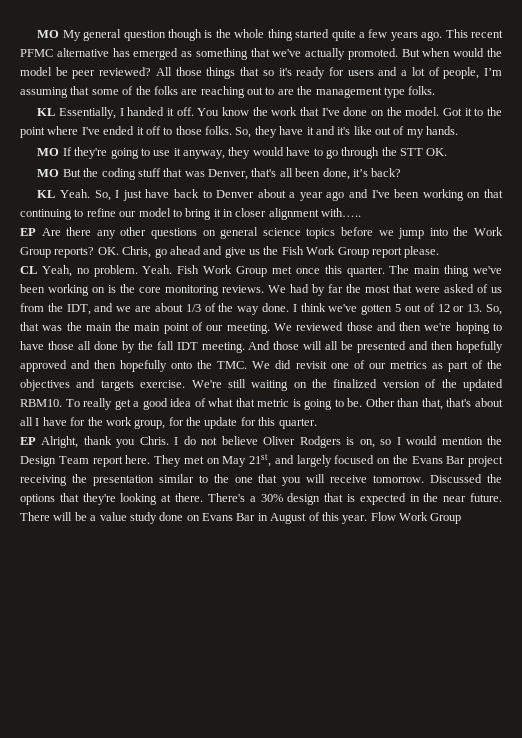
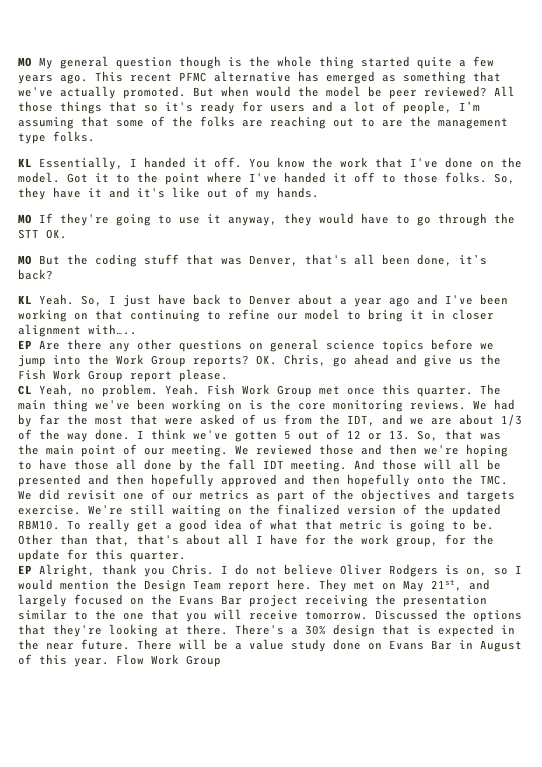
- Got it to the point where I've ended it off to those folks.
+ Got it to the point where I've handed it off to those folks.
- I think we've gotten 5 out of 12 or 13. So, that was the main the main point of our meeting.
+ I think we've gotten 5 out of 12 or 13. So, that was the main point of our meeting.

